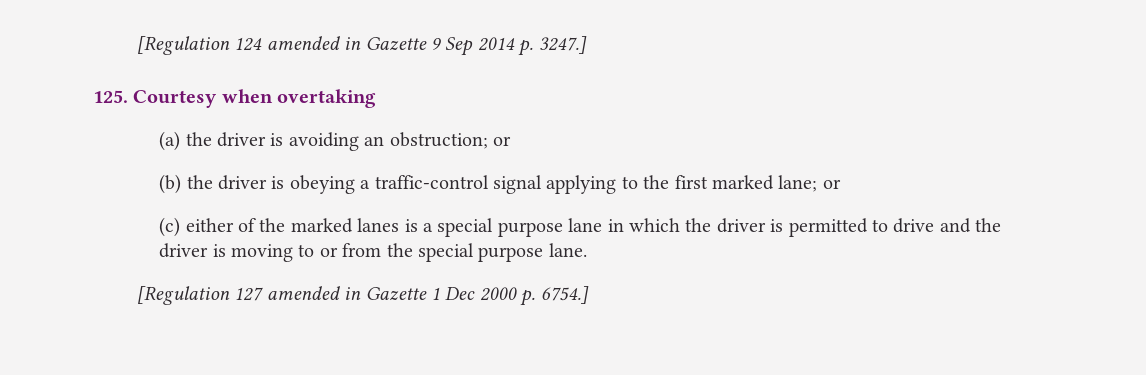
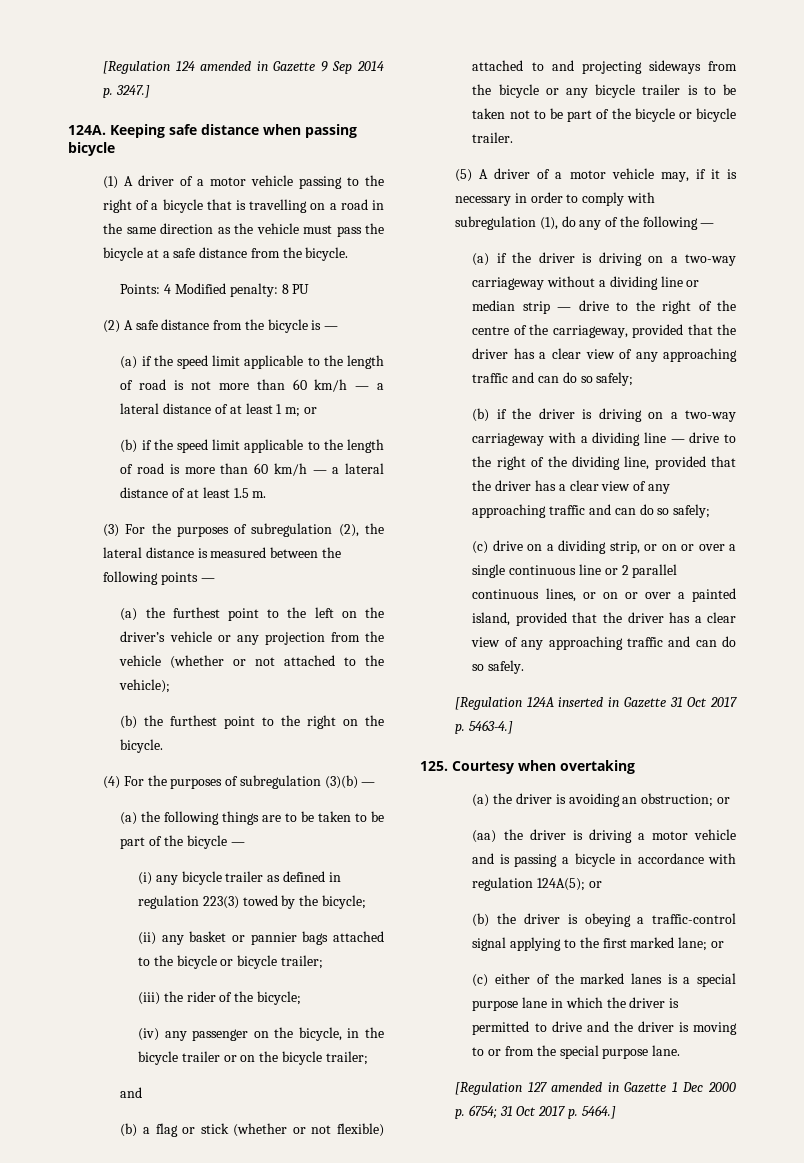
+ 124A. Keeping safe distance when passing bicycle
+ (1) A driver of a motor vehicle passing to the right of a bicycle that is travelling on a road in the same direction as the vehicle must pass the bicycle at a safe distance from the bicycle.
+ Points: 4 Modified penalty: 8 PU
+ (2) A safe distance from the bicycle is —
+ (a) if the speed limit applicable to the length of road is not more than 60 km/h — a lateral distance of at least 1 m; or
+ (b) if the speed limit applicable to the length of road is more than 60 km/h — a lateral distance of at least 1.5 m.
+ (3) For the purposes of subregulation (2), the lateral distance is measured between the following points —
+ (a) the furthest point to the left on the driver’s vehicle or any projection from the vehicle (whether or not attached to the vehicle);
+ (b) the furthest point to the right on the bicycle.
+ (4) For the purposes of subregulation (3)(b) —
+ (a) the following things are to be taken to be part of the bicycle —
+ (i) any bicycle trailer as defined in regulation 223(3) towed by the bicycle;
+ (ii) any basket or pannier bags attached to the bicycle or bicycle trailer;
+ (iii) the rider of the bicycle;
+ (iv) any passenger on the bicycle, in the bicycle trailer or on the bicycle trailer;
+ and
+ (b) a flag or stick (whether or not flexible) attached to and projecting sideways from the bicycle or any bicycle trailer is to be taken not to be part of the bicycle or bicycle trailer.
+ (5) A driver of a motor vehicle may, if it is necessary in order to comply with subregulation (1), do any of the following —
+ (a) if the driver is driving on a two-way carriageway without a dividing line or median strip — drive to the right of the centre of the carriageway, provided that the driver has a clear view of any approaching traffic and can do so safely;
+ (b) if the driver is driving on a two-way carriageway with a dividing line — drive to the right of the dividing line, provided that the driver has a clear view of any approaching traffic and can do so safely;
+ (c) drive on a dividing strip, or on or over a single continuous line or 2 parallel continuous lines, or on or over a painted island, provided that the driver has a clear view of any approaching traffic and can do so safely.
+ [Regulation 124A inserted in Gazette 31 Oct 2017 p. 5463-4.]
+ (aa) the driver is driving a motor vehicle and is passing a bicycle in accordance with regulation 124A(5); or
- [Regulation 127 amended in Gazette 1 Dec 2000 p. 6754.]
+ [Regulation 127 amended in Gazette 1 Dec 2000 p. 6754; 31 Oct 2017 p. 5464.]

